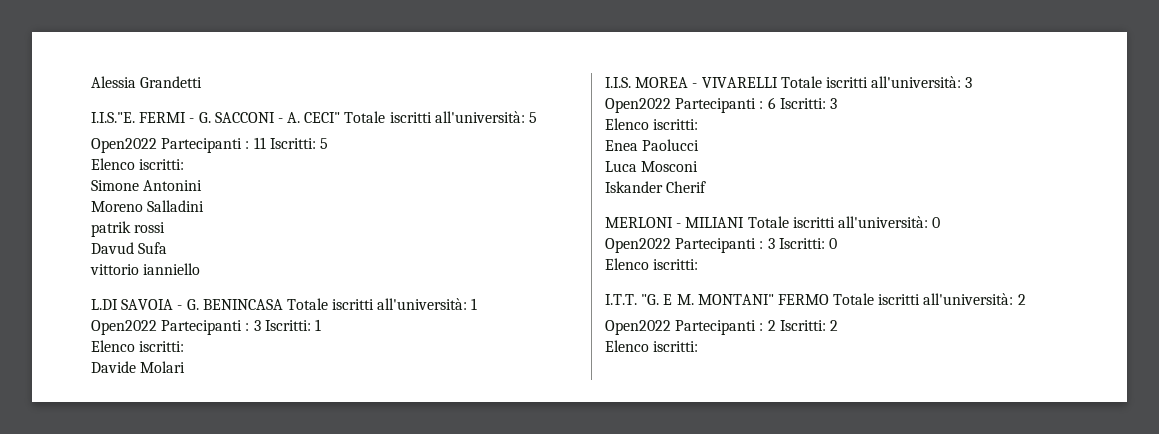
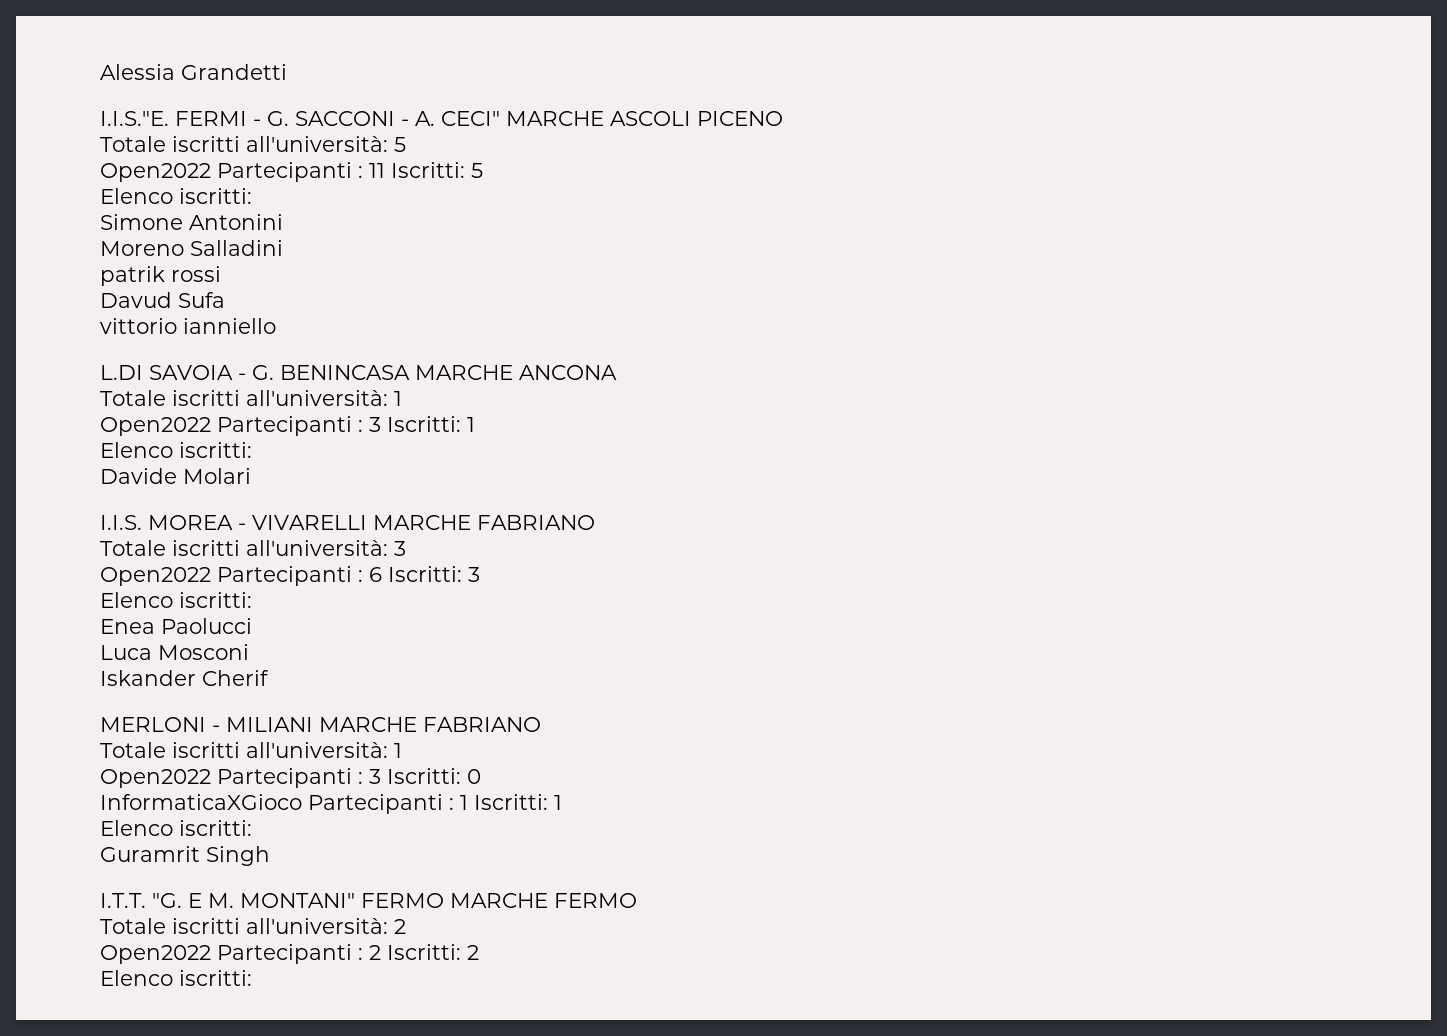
- I.I.S."E. FERMI - G. SACCONI - A. CECI" Totale iscritti all'università: 5
+ I.I.S."E. FERMI - G. SACCONI - A. CECI" MARCHE ASCOLI PICENO
+ Totale iscritti all'università: 5
- L.DI SAVOIA - G. BENINCASA Totale iscritti all'università: 1
+ L.DI SAVOIA - G. BENINCASA MARCHE ANCONA
+ Totale iscritti all'università: 1
- I.I.S. MOREA - VIVARELLI Totale iscritti all'università: 3
+ I.I.S. MOREA - VIVARELLI MARCHE FABRIANO
+ Totale iscritti all'università: 3
- MERLONI - MILIANI Totale iscritti all'università: 0
+ MERLONI - MILIANI MARCHE FABRIANO
+ Totale iscritti all'università: 1
  Open2022 Partecipanti : 3 Iscritti: 0
+ InformaticaXGioco Partecipanti : 1 Iscritti: 1
  Elenco iscritti:
+ Guramrit Singh
- I.T.T. "G. E M. MONTANI" FERMO Totale iscritti all'università: 2
+ I.T.T. "G. E M. MONTANI" FERMO MARCHE FERMO
+ Totale iscritti all'università: 2

